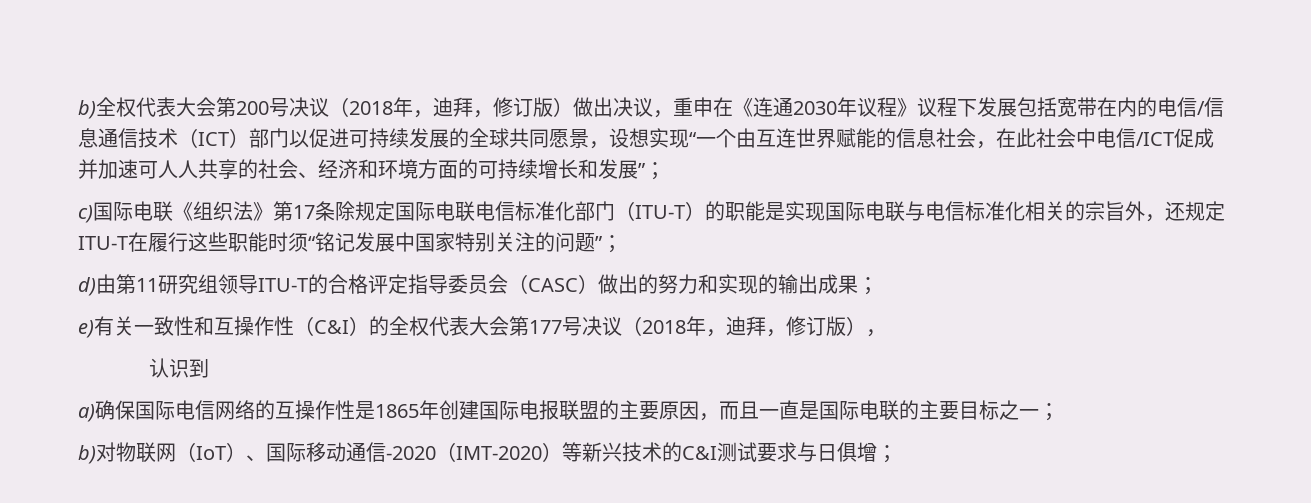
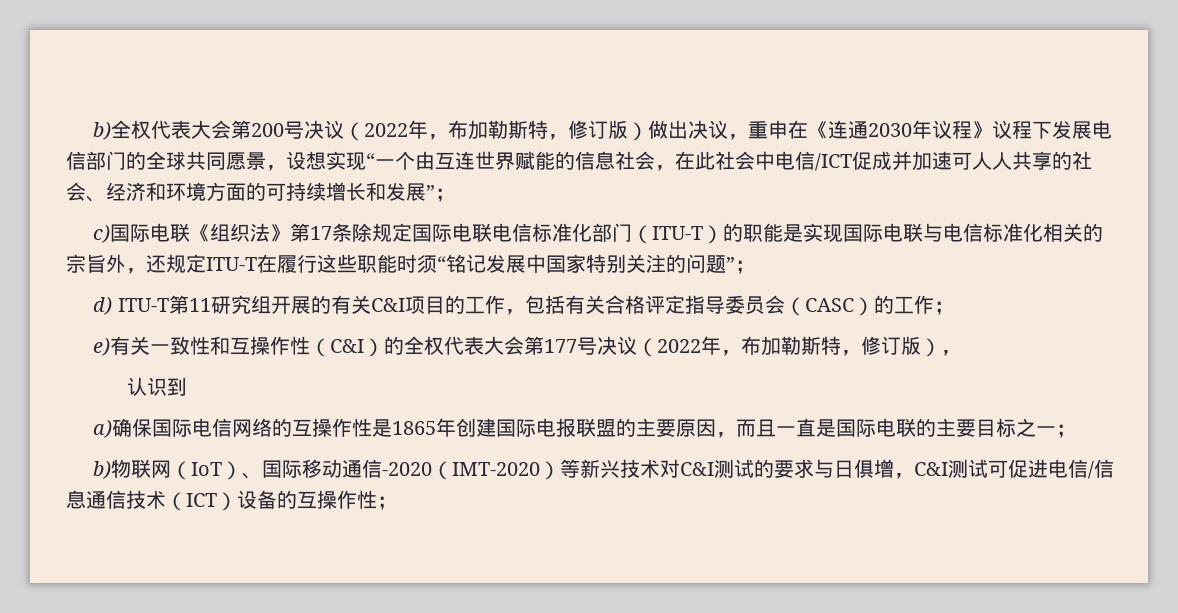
- b)全权代表大会第200号决议（2018年，迪拜，修订版）做出决议，重申在《连通2030年议程》议程下发展包括宽带在内的电信/信息通信技术（ICT）部门以促进可持续发展的全球共同愿景，设想实现“一个由互连世界赋能的信息社会，在此社会中电信/ICT促成并加速可人人共享的社会、经济和环境方面的可持续增长和发展”；
+ b)全权代表大会第200号决议（2022年，布加勒斯特，修订版）做出决议，重申在《连通2030年议程》议程下发展电信部门的全球共同愿景，设想实现“一个由互连世界赋能的信息社会，在此社会中电信/ICT促成并加速可人人共享的社会、经济和环境方面的可持续增长和发展”；
- d)由第11研究组领导ITU-T的合格评定指导委员会（CASC）做出的努力和实现的输出成果；
+ d) ITU-T第11研究组开展的有关C&I项目的工作，包括有关合格评定指导委员会（CASC）的工作；
- e)有关一致性和互操作性（C&I）的全权代表大会第177号决议（2018年，迪拜，修订版），
+ e)有关一致性和互操作性（C&I）的全权代表大会第177号决议（2022年，布加勒斯特，修订版），
- b)对物联网（IoT）、国际移动通信-2020（IMT-2020）等新兴技术的C&I测试要求与日俱增；
+ b)物联网（IoT）、国际移动通信-2020（IMT-2020）等新兴技术对C&I测试的要求与日俱增，C&I测试可促进电信/信息通信技术（ICT）设备的互操作性；

